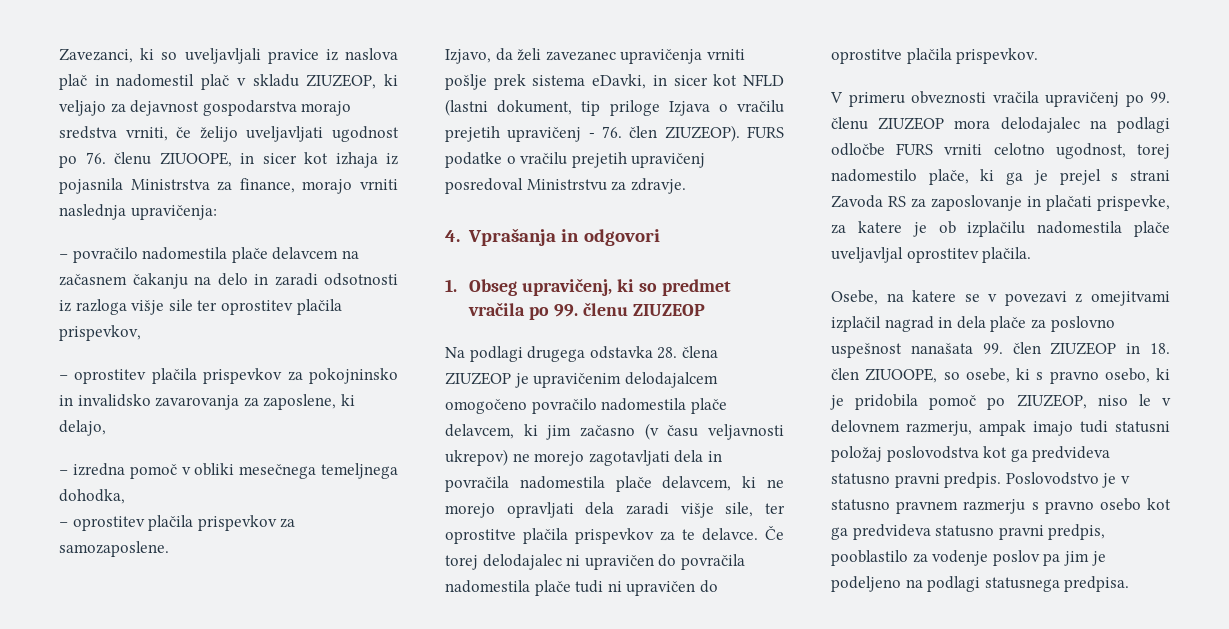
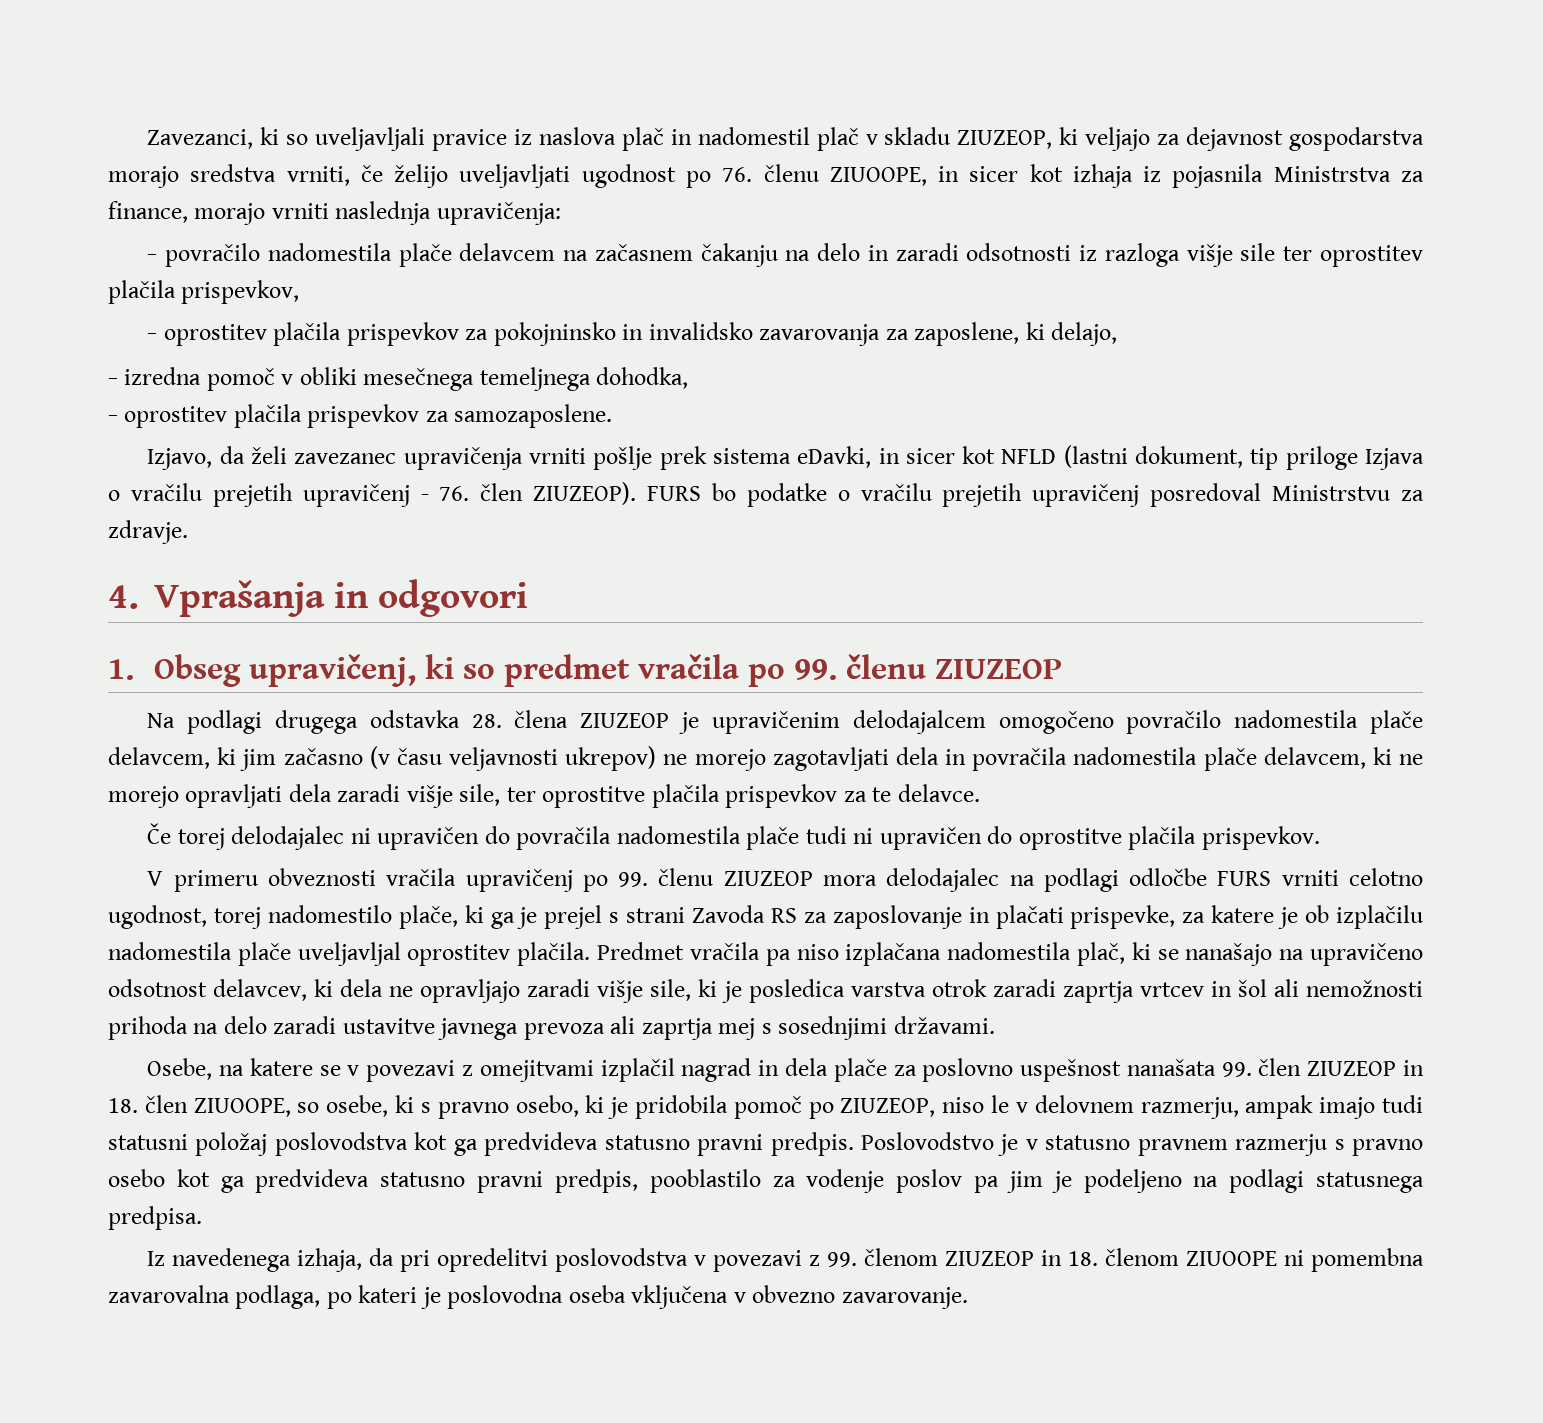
- FURS podatke o vračilu prejetih upravičenj posredoval Ministrstvu za zdravje.
+ FURS bo podatke o vračilu prejetih upravičenj posredoval Ministrstvu za zdravje.
- Na podlagi drugega odstavka 28. člena ZIUZEOP je upravičenim delodajalcem omogočeno povračilo nadomestila plače delavcem, ki jim začasno (v času veljavnosti ukrepov) ne morejo zagotavljati dela in povračila nadomestila plače delavcem, ki ne morejo opravljati dela zaradi višje sile, ter oprostitve plačila prispevkov za te delavce. Če torej delodajalec ni upravičen do povračila nadomestila plače tudi ni upravičen do oprostitve plačila prispevkov.
+ Na podlagi drugega odstavka 28. člena ZIUZEOP je upravičenim delodajalcem omogočeno povračilo nadomestila plače delavcem, ki jim začasno (v času veljavnosti ukrepov) ne morejo zagotavljati dela in povračila nadomestila plače delavcem, ki ne morejo opravljati dela zaradi višje sile, ter oprostitve plačila prispevkov za te delavce.
+ Če torej delodajalec ni upravičen do povračila nadomestila plače tudi ni upravičen do oprostitve plačila prispevkov.
+ Predmet vračila pa niso izplačana nadomestila plač, ki se nanašajo na upravičeno odsotnost delavcev, ki dela ne opravljajo zaradi višje sile, ki je posledica varstva otrok zaradi zaprtja vrtcev in šol ali nemožnosti prihoda na delo zaradi ustavitve javnega prevoza ali zaprtja mej s sosednjimi državami.
+ Iz navedenega izhaja, da pri opredelitvi poslovodstva v povezavi z 99. členom ZIUZEOP in 18. členom ZIUOOPE ni pomembna zavarovalna podlaga, po kateri je poslovodna oseba vključena v obvezno zavarovanje.

